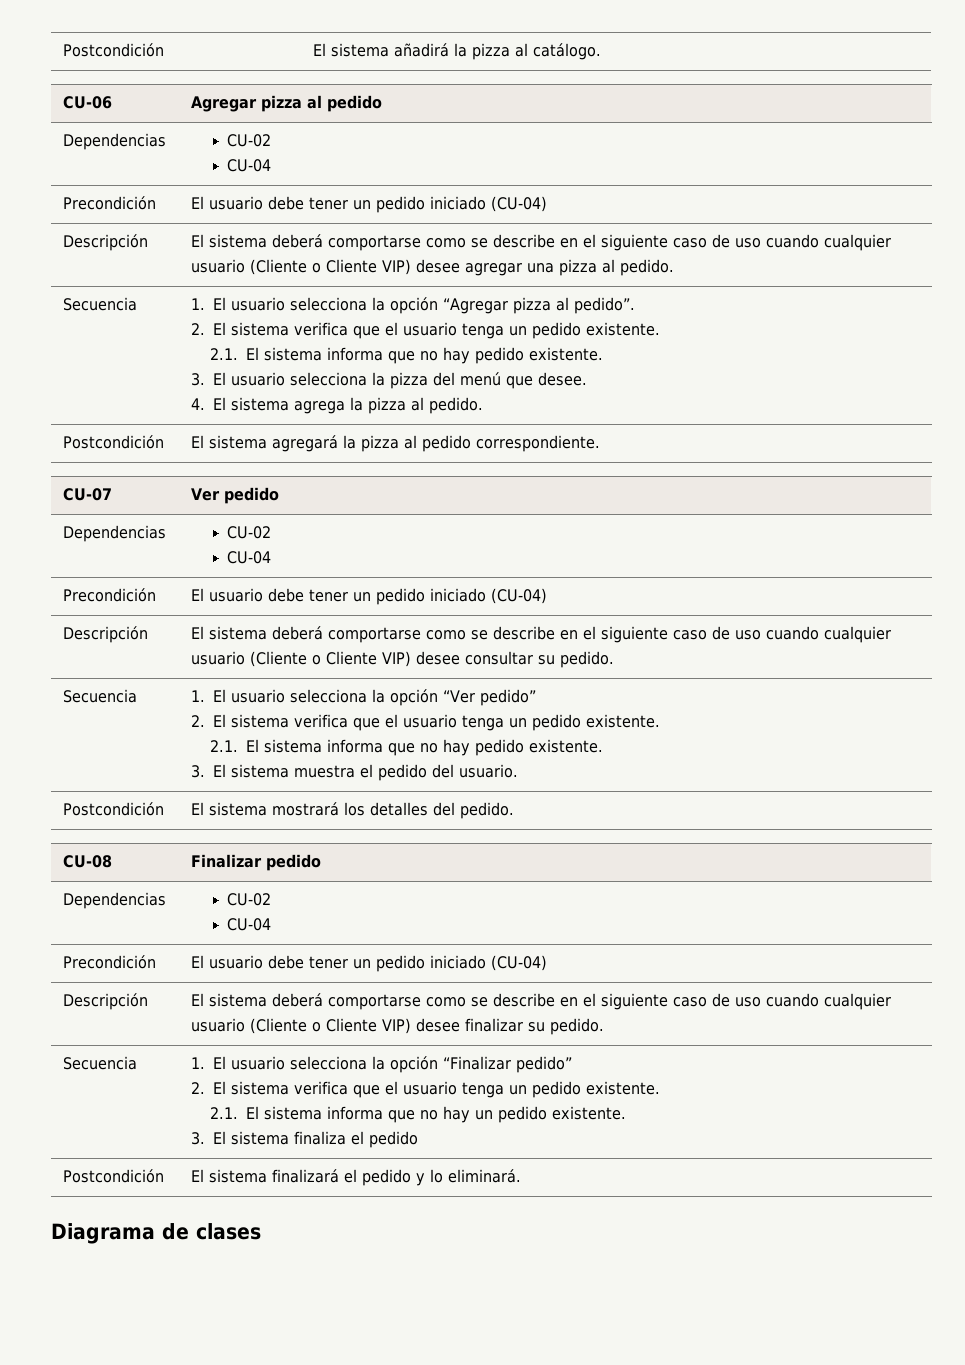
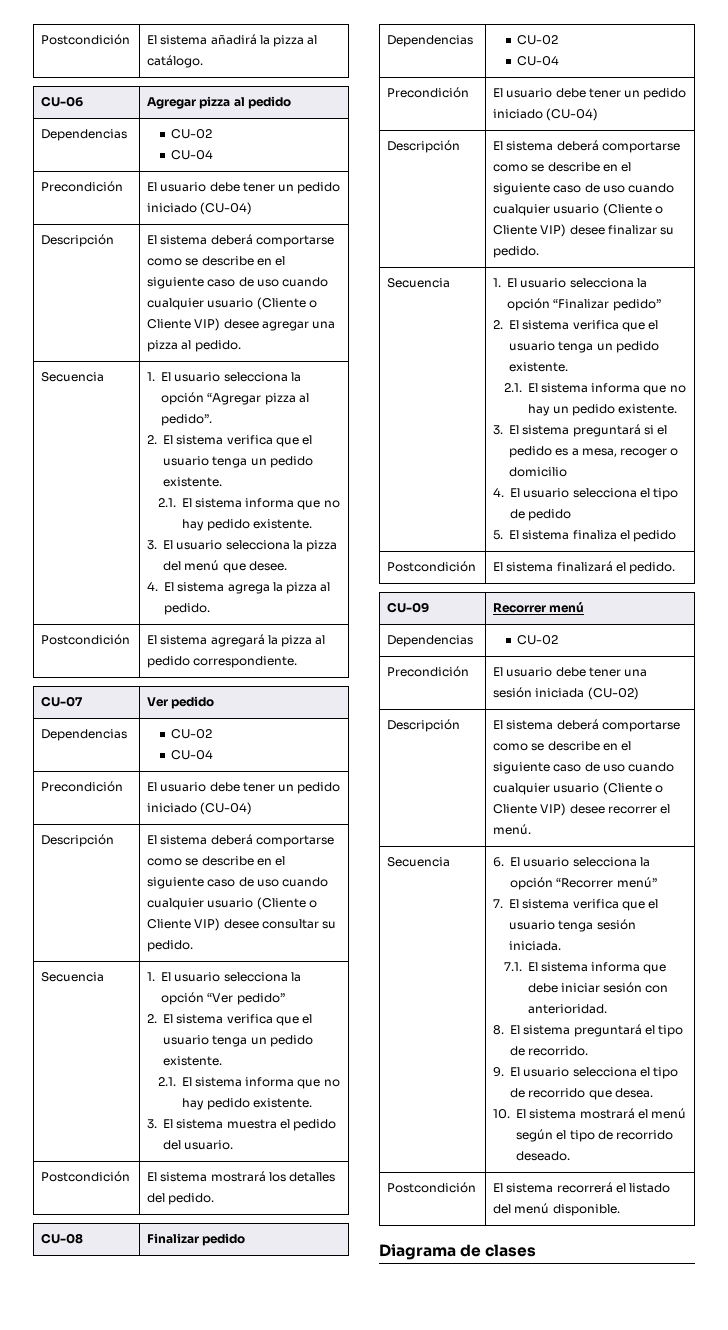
- 3. El sistema finaliza el pedido
+ 3. El sistema preguntará si el pedido es a mesa, recoger o domicilio
+ 4. El usuario selecciona el tipo de pedido
+ 5. El sistema finaliza el pedido
- Postcondición | El sistema finalizará el pedido y lo eliminará.
+ Postcondición | El sistema finalizará el pedido.
+ CU-09 | Recorrer menú
+ Dependencias | CU-02
+ Precondición | El usuario debe tener una sesión iniciada (CU-02)
+ Descripción | El sistema deberá comportarse como se describe en el siguiente caso de uso cuando cualquier usuario (Cliente o Cliente VIP) desee recorrer el menú.
+ Secuencia | 6. El usuario selecciona la opción “Recorrer menú”
+ 7. El sistema verifica que el usuario tenga sesión iniciada.
+ 7.1. El sistema informa que debe iniciar sesión con anterioridad.
+ 8. El sistema preguntará el tipo de recorrido.
+ 9. El usuario selecciona el tipo de recorrido que desea.
+ 10. El sistema mostrará el menú según el tipo de recorrido deseado.
+ Postcondición | El sistema recorrerá el listado del menú disponible.

